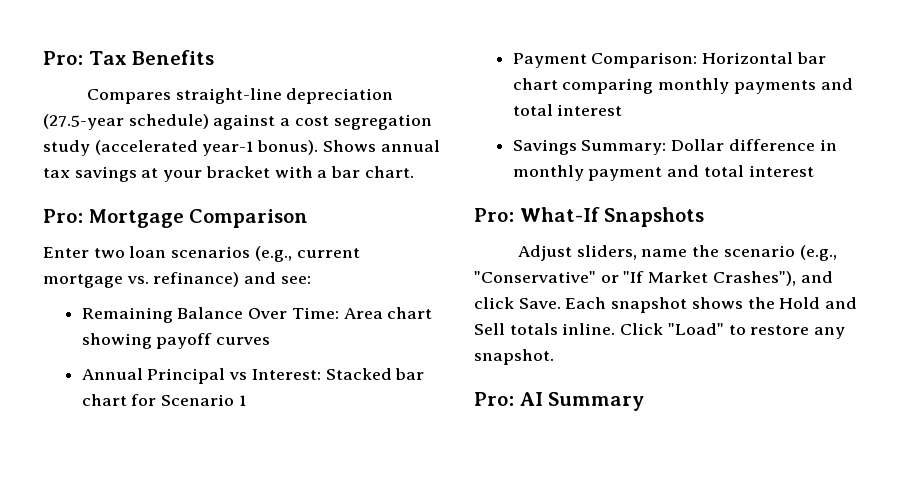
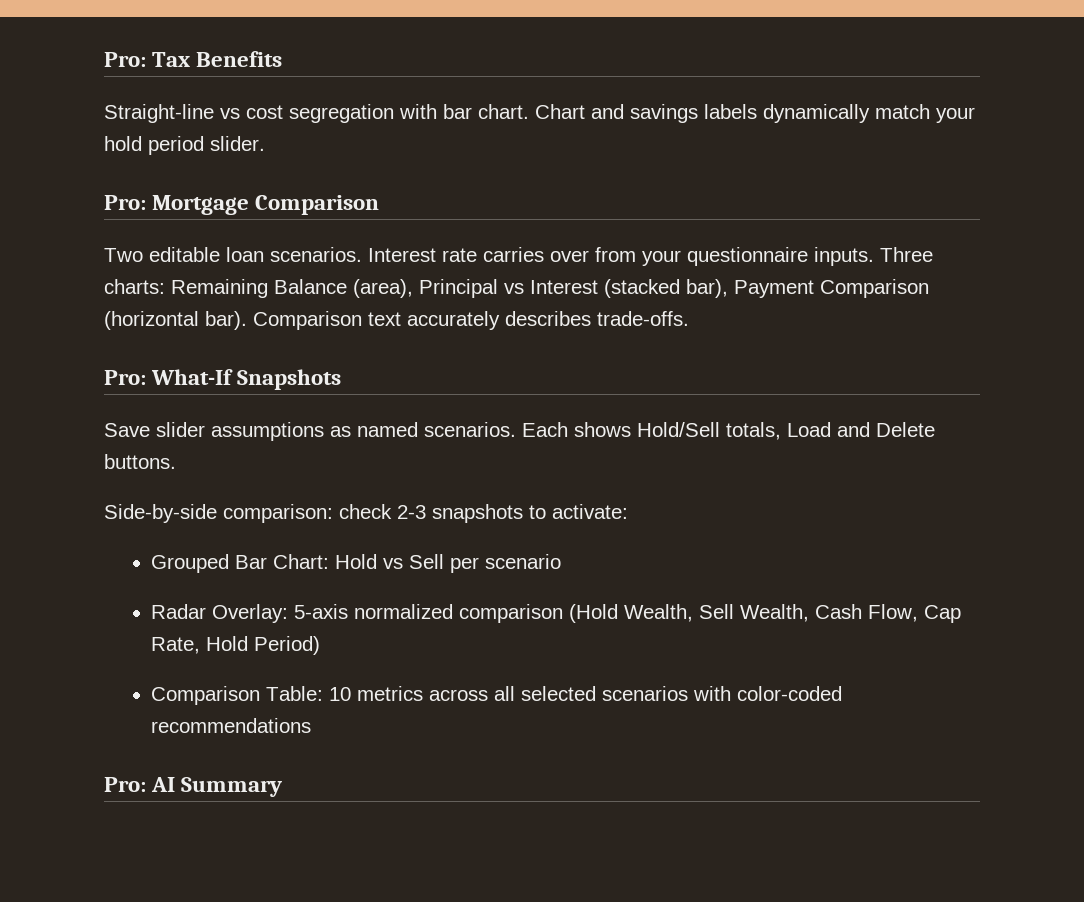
- Compares straight-line depreciation (27.5-year schedule) against a cost segregation study (accelerated year-1 bonus). Shows annual tax savings at your bracket with a bar chart.
+ Straight-line vs cost segregation with bar chart. Chart and savings labels dynamically match your hold period slider.
  Pro: Mortgage Comparison
- Enter two loan scenarios (e.g., current mortgage vs. refinance) and see:
- Remaining Balance Over Time: Area chart showing payoff curves
- Annual Principal vs Interest: Stacked bar chart for Scenario 1
- Payment Comparison: Horizontal bar chart comparing monthly payments and total interest
- Savings Summary: Dollar difference in monthly payment and total interest
+ Two editable loan scenarios. Interest rate carries over from your questionnaire inputs. Three charts: Remaining Balance (area), Principal vs Interest (stacked bar), Payment Comparison (horizontal bar). Comparison text accurately describes trade-offs.
  Pro: What-If Snapshots
- Adjust sliders, name the scenario (e.g., "Conservative" or "If Market Crashes"), and click Save. Each snapshot shows the Hold and Sell totals inline. Click "Load" to restore any snapshot.
+ Save slider assumptions as named scenarios. Each shows Hold/Sell totals, Load and Delete buttons.
+ Side-by-side comparison: check 2-3 snapshots to activate:
+ Grouped Bar Chart: Hold vs Sell per scenario
+ Radar Overlay: 5-axis normalized comparison (Hold Wealth, Sell Wealth, Cash Flow, Cap Rate, Hold Period)
+ Comparison Table: 10 metrics across all selected scenarios with color-coded recommendations

